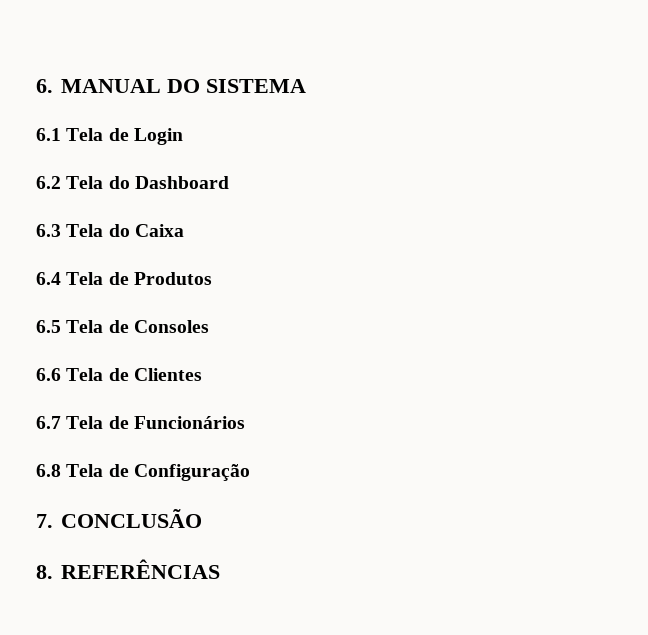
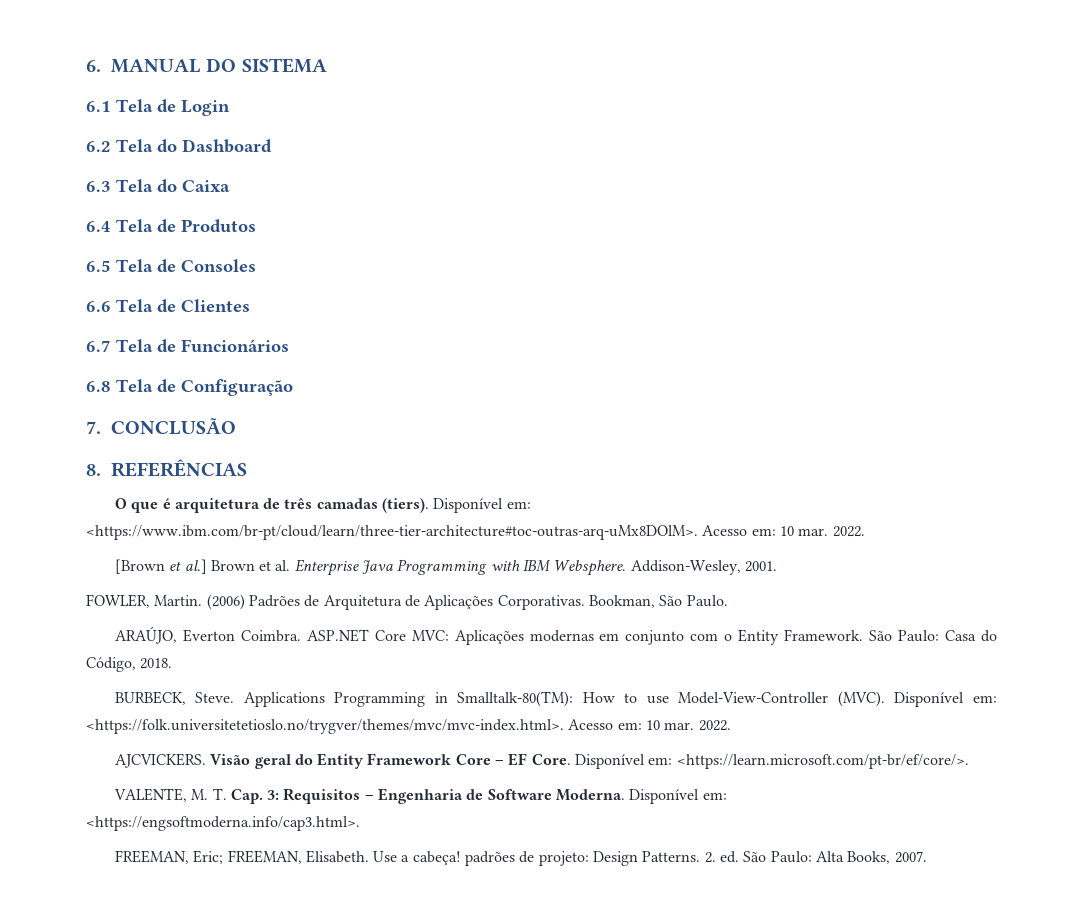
+ O que é arquitetura de três camadas (tiers). Disponível em: <https://www.ibm.com/br-pt/cloud/learn/three-tier-architecture#toc-outras-arq-uMx8DOlM>. Acesso em: 10 mar. 2022.
+ [Brown et al.] Brown et al. Enterprise Java Programming with IBM Websphere. Addison-Wesley, 2001.
+ FOWLER, Martin. (2006) Padrões de Arquitetura de Aplicações Corporativas. Bookman, São Paulo.
+ ARAÚJO, Everton Coimbra. ASP.NET Core MVC: Aplicações modernas em conjunto com o Entity Framework. São Paulo: Casa do Código, 2018.
+ BURBECK, Steve. Applications Programming in Smalltalk-80(TM): How to use Model-View-Controller (MVC). Disponível em: <https://folk.universitetetioslo.no/trygver/themes/mvc/mvc-index.html>. Acesso em: 10 mar. 2022.
+ AJCVICKERS. Visão geral do Entity Framework Core – EF Core. Disponível em: <https://learn.microsoft.com/pt-br/ef/core/>.
+ VALENTE, M. T. Cap. 3: Requisitos – Engenharia de Software Moderna. Disponível em: <https://engsoftmoderna.info/cap3.html>.
+ FREEMAN, Eric; FREEMAN, Elisabeth. Use a cabeça! padrões de projeto: Design Patterns. 2. ed. São Paulo: Alta Books, 2007.

